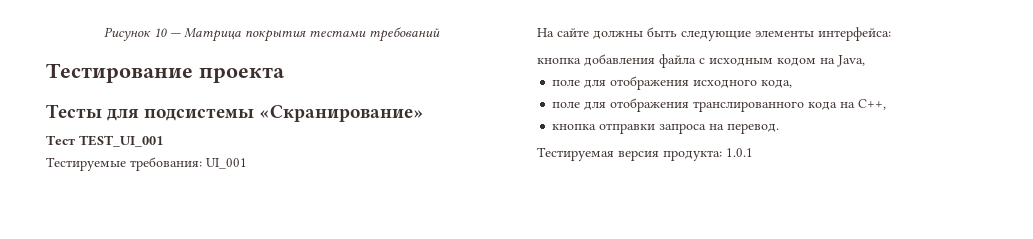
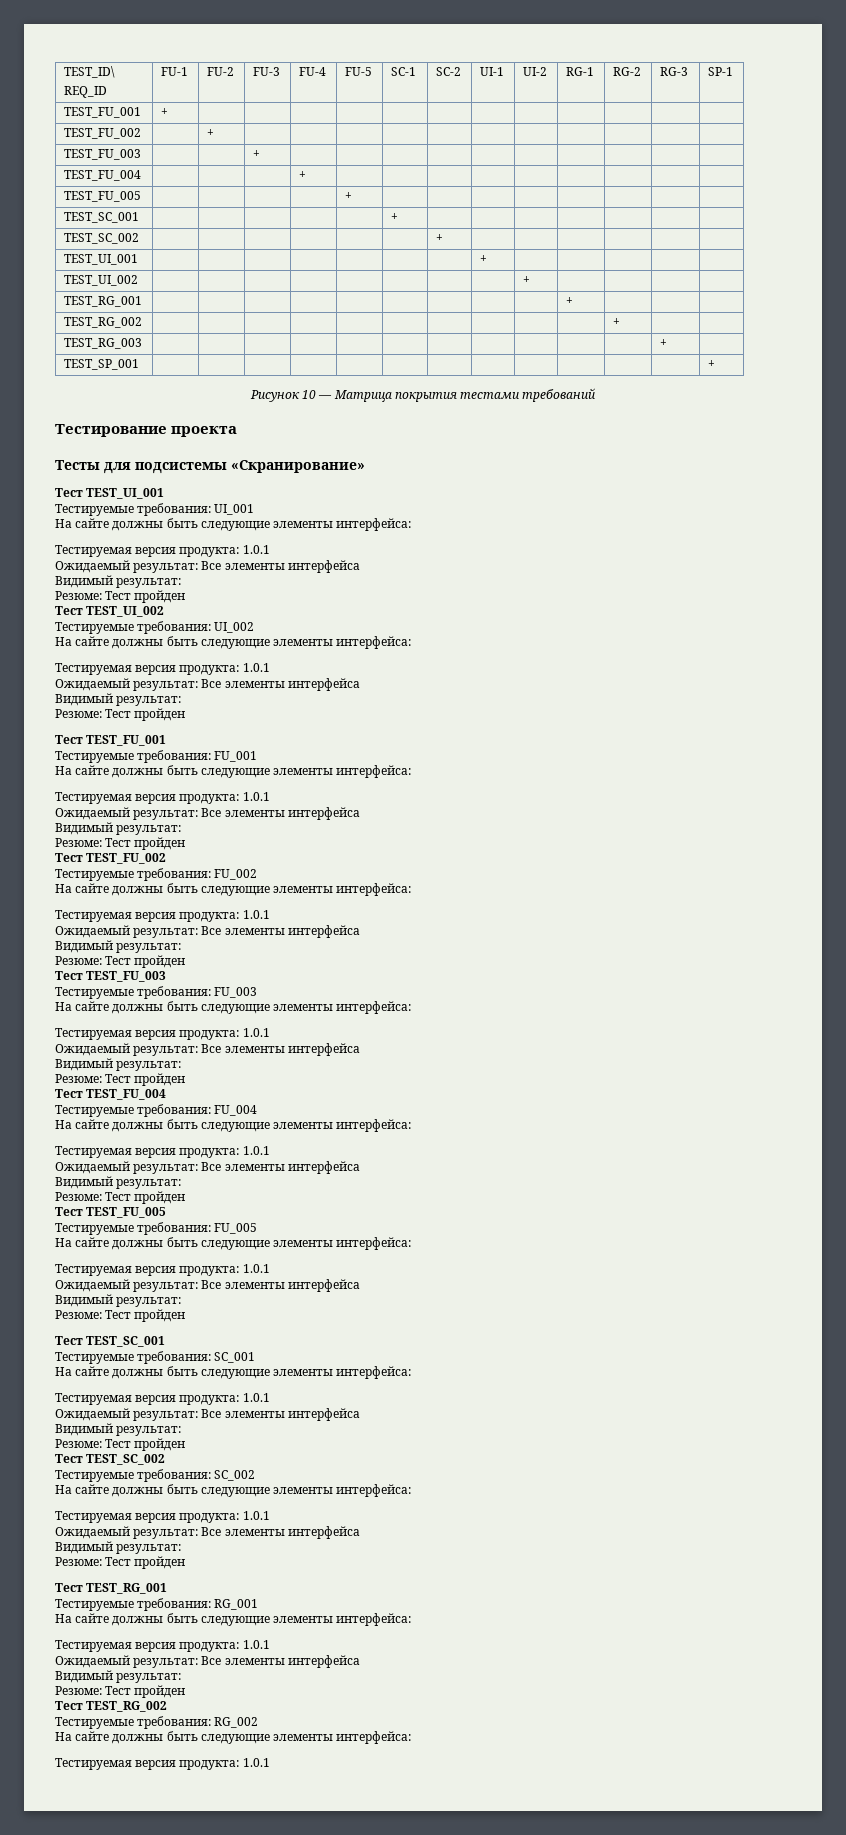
+ TEST_ID\
+ REQ_ID | FU-1 | FU-2 | FU-3 | FU-4 | FU-5 | SC-1 | SC-2 | UI-1 | UI-2 | RG-1 | RG-2 | RG-3 | SP-1
+ TEST_FU_001 | + | | | | | | | | | | | |
+ TEST_FU_002 | | + | | | | | | | | | | |
+ TEST_FU_003 | | | + | | | | | | | | | |
+ TEST_FU_004 | | | | + | | | | | | | | |
+ TEST_FU_005 | | | | | + | | | | | | | |
+ TEST_SC_001 | | | | | | + | | | | | | |
+ TEST_SC_002 | | | | | | | + | | | | | |
+ TEST_UI_001 | | | | | | | | + | | | | |
+ TEST_UI_002 | | | | | | | | | + | | | |
+ TEST_RG_001 | | | | | | | | | | + | | |
+ TEST_RG_002 | | | | | | | | | | | + | |
+ TEST_RG_003 | | | | | | | | | | | | + |
+ TEST_SP_001 | | | | | | | | | | | | | +
  Тестируемые требования: UI_001
  На сайте должны быть следующие элементы интерфейса:
- кнопка добавления файла с исходным кодом на Java,
- поле для отображения исходного кода,
- поле для отображения транслированного кода на C++,
- кнопка отправки запроса на перевод.
+ Тестируемая версия продукта: 1.0.1
+ Ожидаемый результат: Все элементы интерфейса
+ Видимый результат:
+ Резюме: Тест пройден
+ Тест TEST_UI_002
+ Тестируемые требования: UI_002
+ На сайте должны быть следующие элементы интерфейса:
+ Тестируемая версия продукта: 1.0.1
+ Ожидаемый результат: Все элементы интерфейса
+ Видимый результат:
+ Резюме: Тест пройден
+ Тест TEST_FU_001
+ Тестируемые требования: FU_001
+ На сайте должны быть следующие элементы интерфейса:
+ Тестируемая версия продукта: 1.0.1
+ Ожидаемый результат: Все элементы интерфейса
+ Видимый результат:
+ Резюме: Тест пройден
+ Тест TEST_FU_002
+ Тестируемые требования: FU_002
+ На сайте должны быть следующие элементы интерфейса:
+ Тестируемая версия продукта: 1.0.1
+ Ожидаемый результат: Все элементы интерфейса
+ Видимый результат:
+ Резюме: Тест пройден
+ Тест TEST_FU_003
+ Тестируемые требования: FU_003
+ На сайте должны быть следующие элементы интерфейса:
+ Тестируемая версия продукта: 1.0.1
+ Ожидаемый результат: Все элементы интерфейса
+ Видимый результат:
+ Резюме: Тест пройден
+ Тест TEST_FU_004
+ Тестируемые требования: FU_004
+ На сайте должны быть следующие элементы интерфейса:
+ Тестируемая версия продукта: 1.0.1
+ Ожидаемый результат: Все элементы интерфейса
+ Видимый результат:
+ Резюме: Тест пройден
+ Тест TEST_FU_005
+ Тестируемые требования: FU_005
+ На сайте должны быть следующие элементы интерфейса:
+ Тестируемая версия продукта: 1.0.1
+ Ожидаемый результат: Все элементы интерфейса
+ Видимый результат:
+ Резюме: Тест пройден
+ Тест TEST_SC_001
+ Тестируемые требования: SC_001
+ На сайте должны быть следующие элементы интерфейса:
+ Тестируемая версия продукта: 1.0.1
+ Ожидаемый результат: Все элементы интерфейса
+ Видимый результат:
+ Резюме: Тест пройден
+ Тест TEST_SC_002
+ Тестируемые требования: SC_002
+ На сайте должны быть следующие элементы интерфейса:
+ Тестируемая версия продукта: 1.0.1
+ Ожидаемый результат: Все элементы интерфейса
+ Видимый результат:
+ Резюме: Тест пройден
+ Тест TEST_RG_001
+ Тестируемые требования: RG_001
+ На сайте должны быть следующие элементы интерфейса:
+ Тестируемая версия продукта: 1.0.1
+ Ожидаемый результат: Все элементы интерфейса
+ Видимый результат:
+ Резюме: Тест пройден
+ Тест TEST_RG_002
+ Тестируемые требования: RG_002
+ На сайте должны быть следующие элементы интерфейса:

